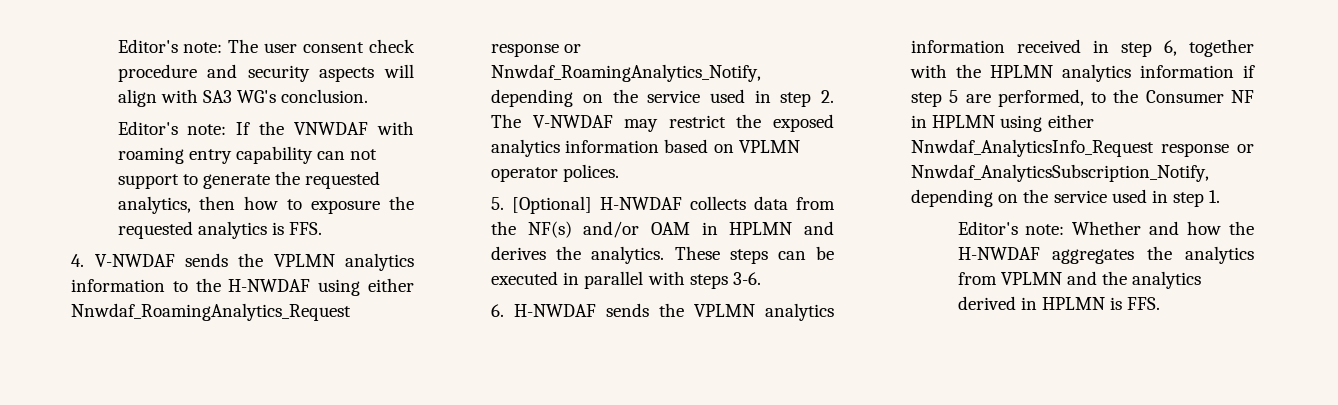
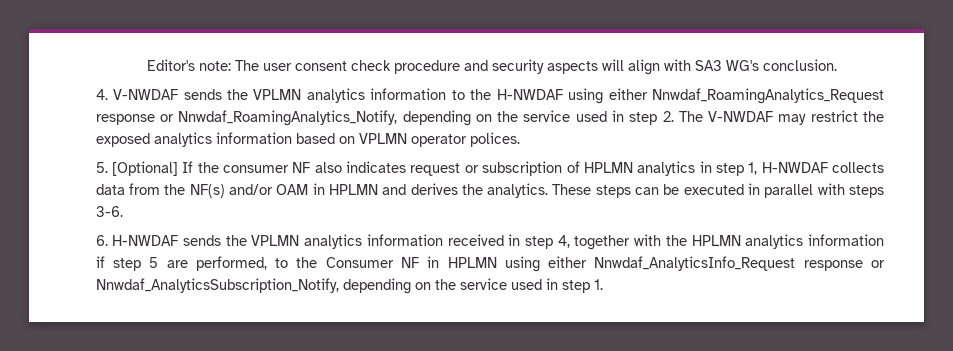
- Editor's note: If the VNWDAF with roaming entry capability can not support to generate the requested analytics, then how to exposure the requested analytics is FFS.
- 5. [Optional] H-NWDAF collects data from the NF(s) and/or OAM in HPLMN and derives the analytics.
+ 5. [Optional] If the consumer NF also indicates request or subscription of HPLMN analytics in step 1, H-NWDAF collects data from the NF(s) and/or OAM in HPLMN and derives the analytics.
- 6. H-NWDAF sends the VPLMN analytics information received in step 6, together with the HPLMN analytics information if step 5 are performed, to the Consumer NF in HPLMN using either Nnwdaf_AnalyticsInfo_Request response or Nnwdaf_AnalyticsSubscription_Notify, depending on the service used in step 1.
+ 6. H-NWDAF sends the VPLMN analytics information received in step 4, together with the HPLMN analytics information if step 5 are performed, to the Consumer NF in HPLMN using either Nnwdaf_AnalyticsInfo_Request response or Nnwdaf_AnalyticsSubscription_Notify, depending on the service used in step 1.
- Editor's note: Whether and how the H-NWDAF aggregates the analytics from VPLMN and the analytics derived in HPLMN is FFS.

